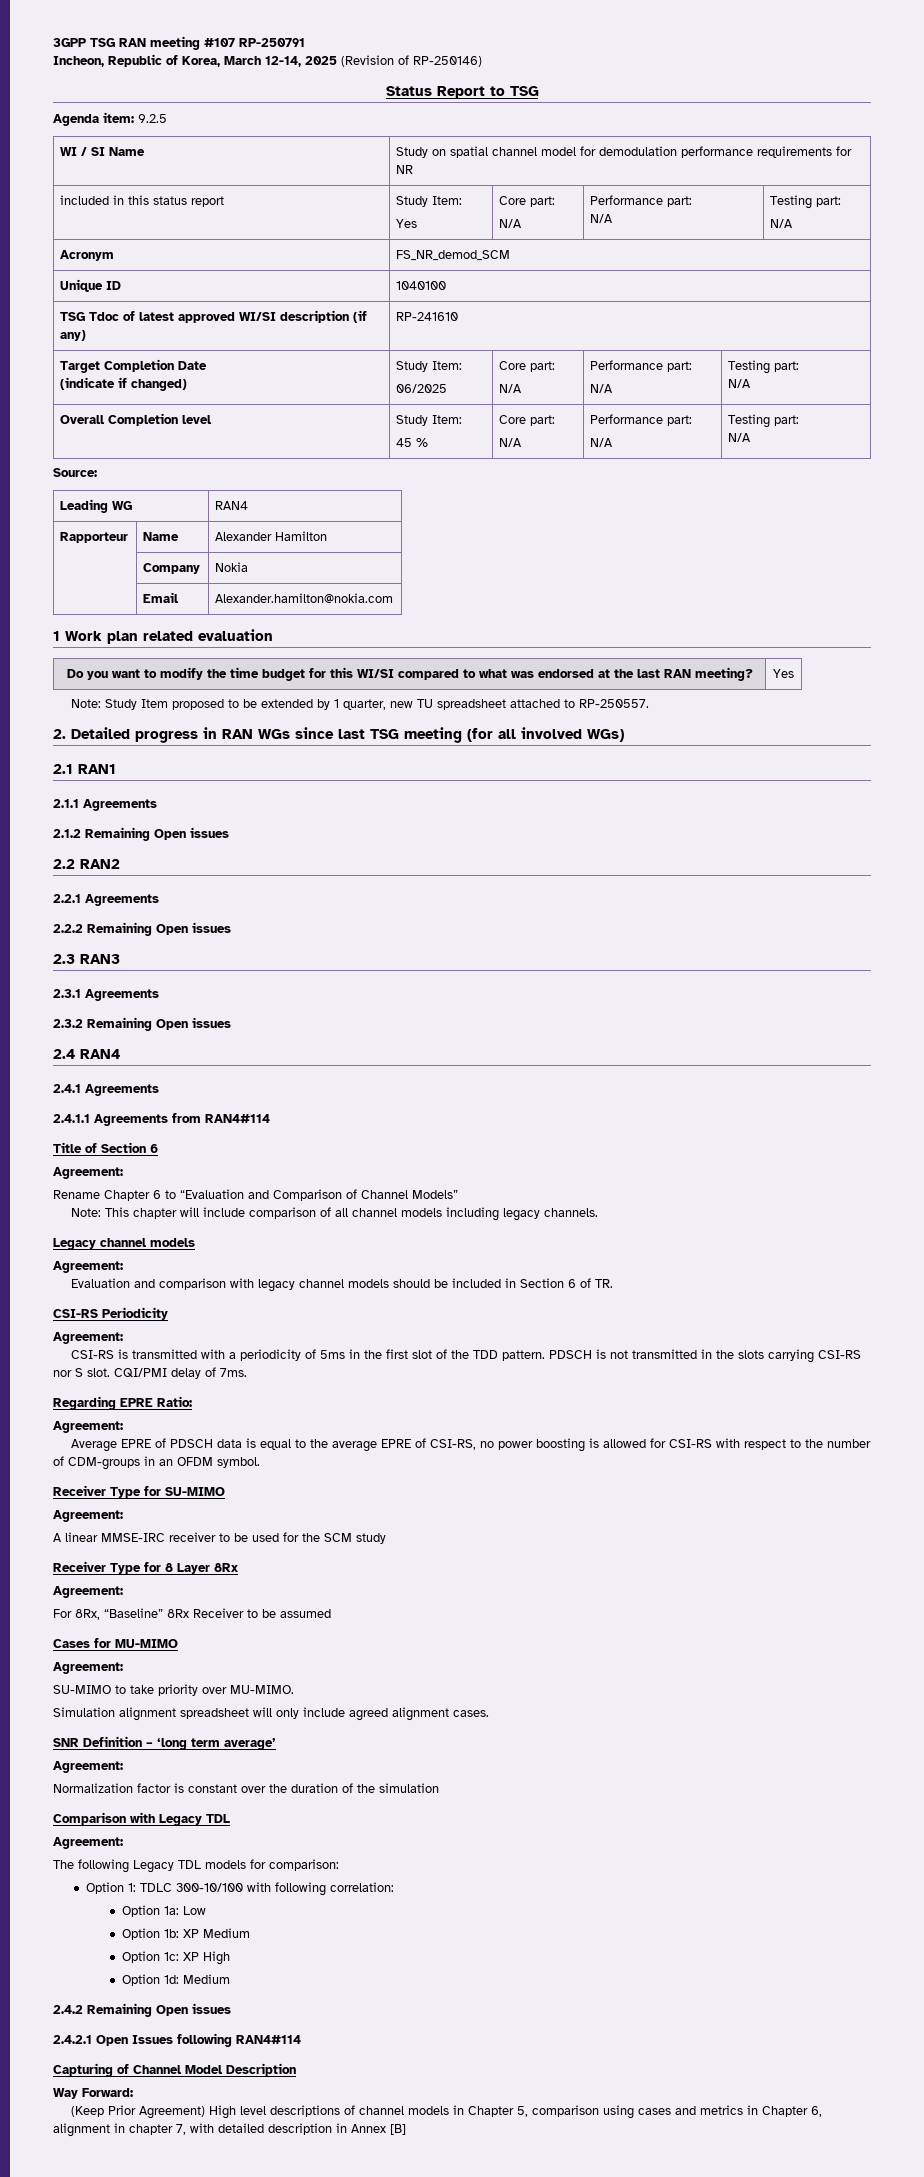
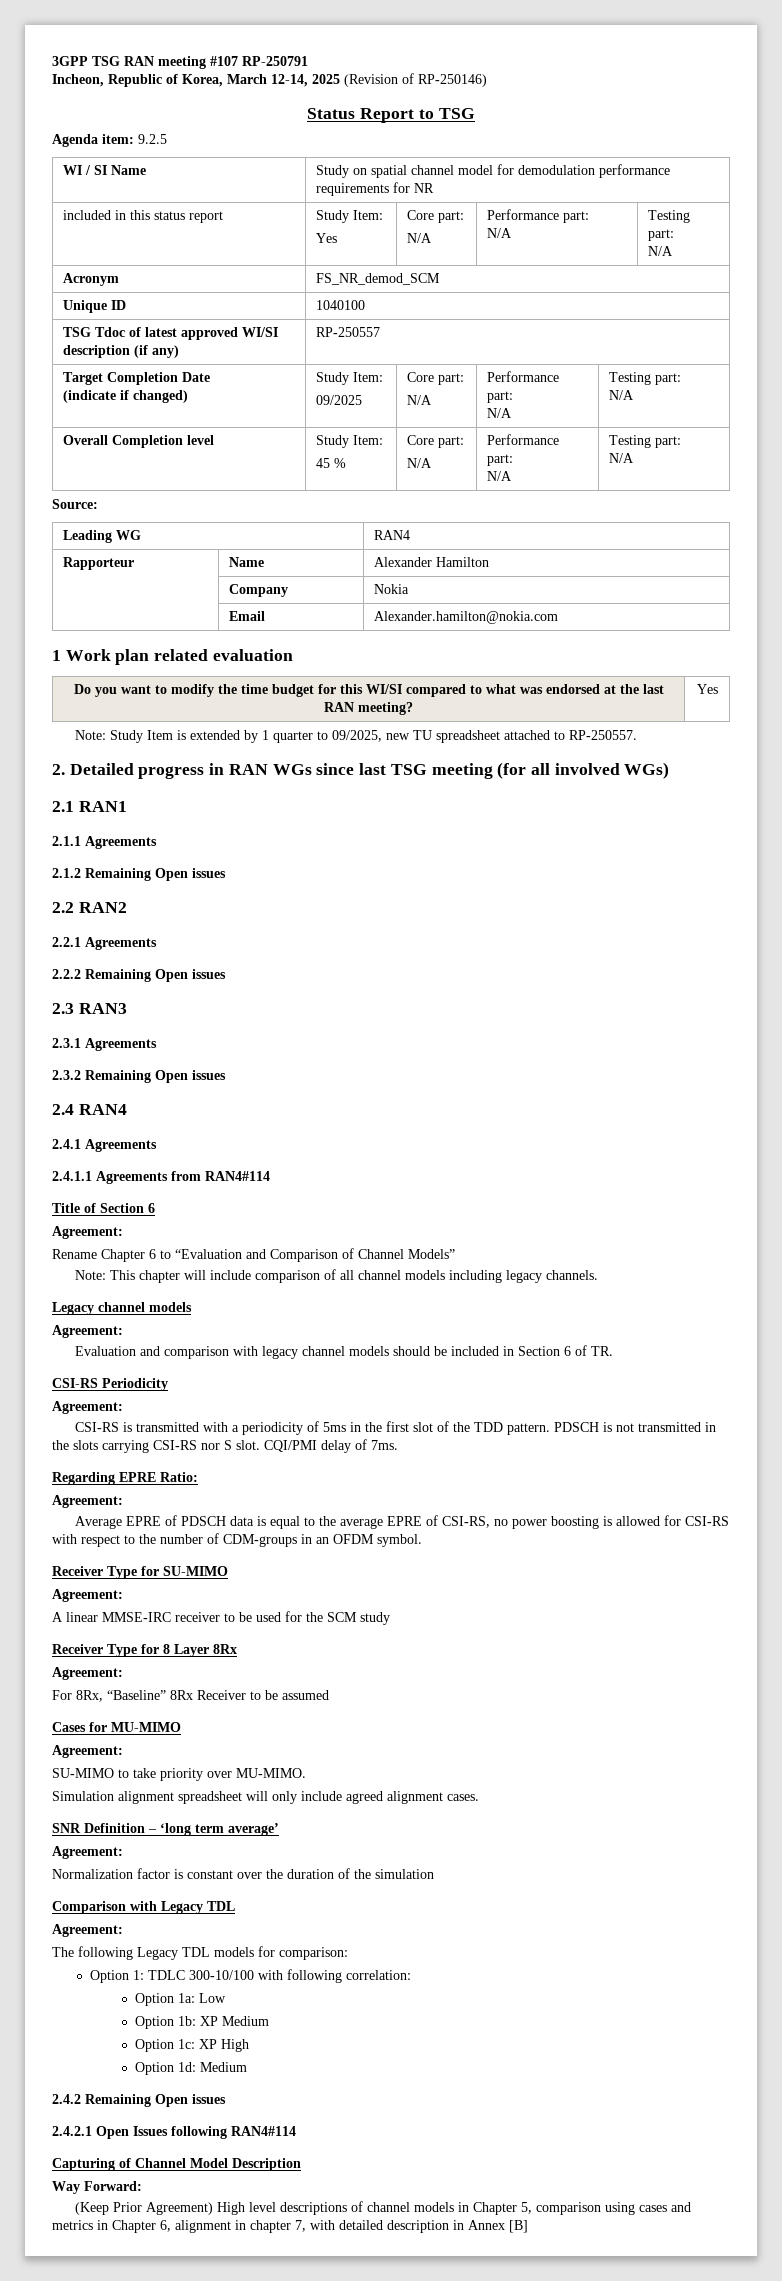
- TSG Tdoc of latest approved WI/SI description (if any) | RP-241610
+ TSG Tdoc of latest approved WI/SI description (if any) | RP-250557
  Target Completion Date
  (indicate if changed) | Study Item:
- 06/2025 | Core part:
+ 09/2025 | Core part:
- Note: Study Item proposed to be extended by 1 quarter, new TU spreadsheet attached to RP-250557.
+ Note: Study Item is extended by 1 quarter to 09/2025, new TU spreadsheet attached to RP-250557.

